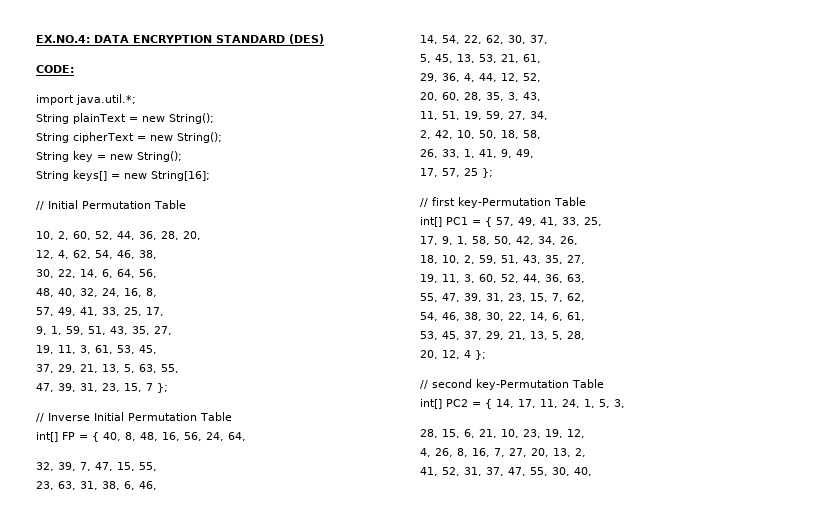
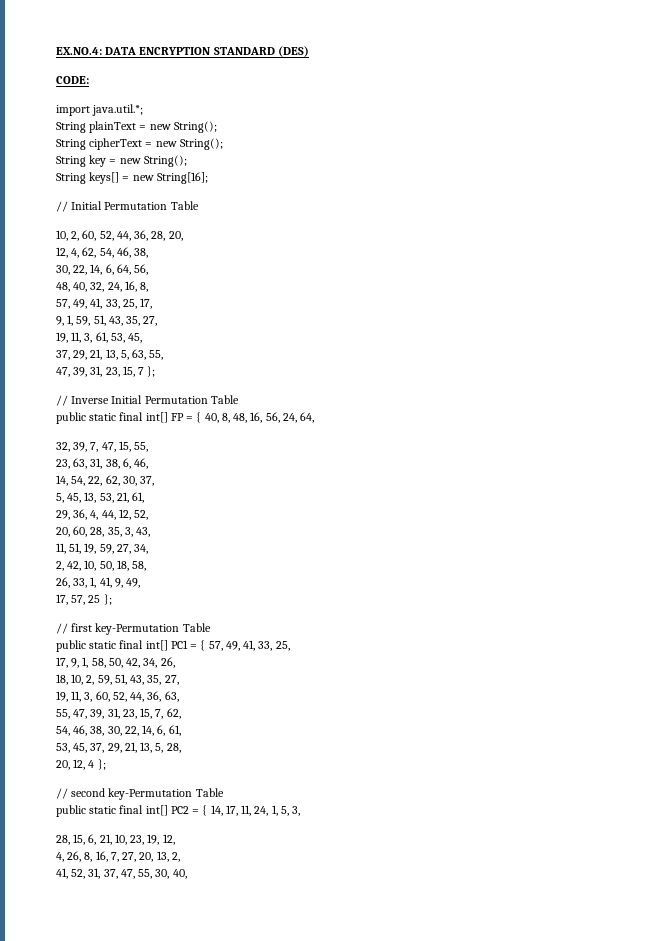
- int[] FP = { 40, 8, 48, 16, 56, 24, 64,
+ public static final int[] FP = { 40, 8, 48, 16, 56, 24, 64,
- int[] PC1 = { 57, 49, 41, 33, 25,
+ public static final int[] PC1 = { 57, 49, 41, 33, 25,
- int[] PC2 = { 14, 17, 11, 24, 1, 5, 3,
+ public static final int[] PC2 = { 14, 17, 11, 24, 1, 5, 3,

